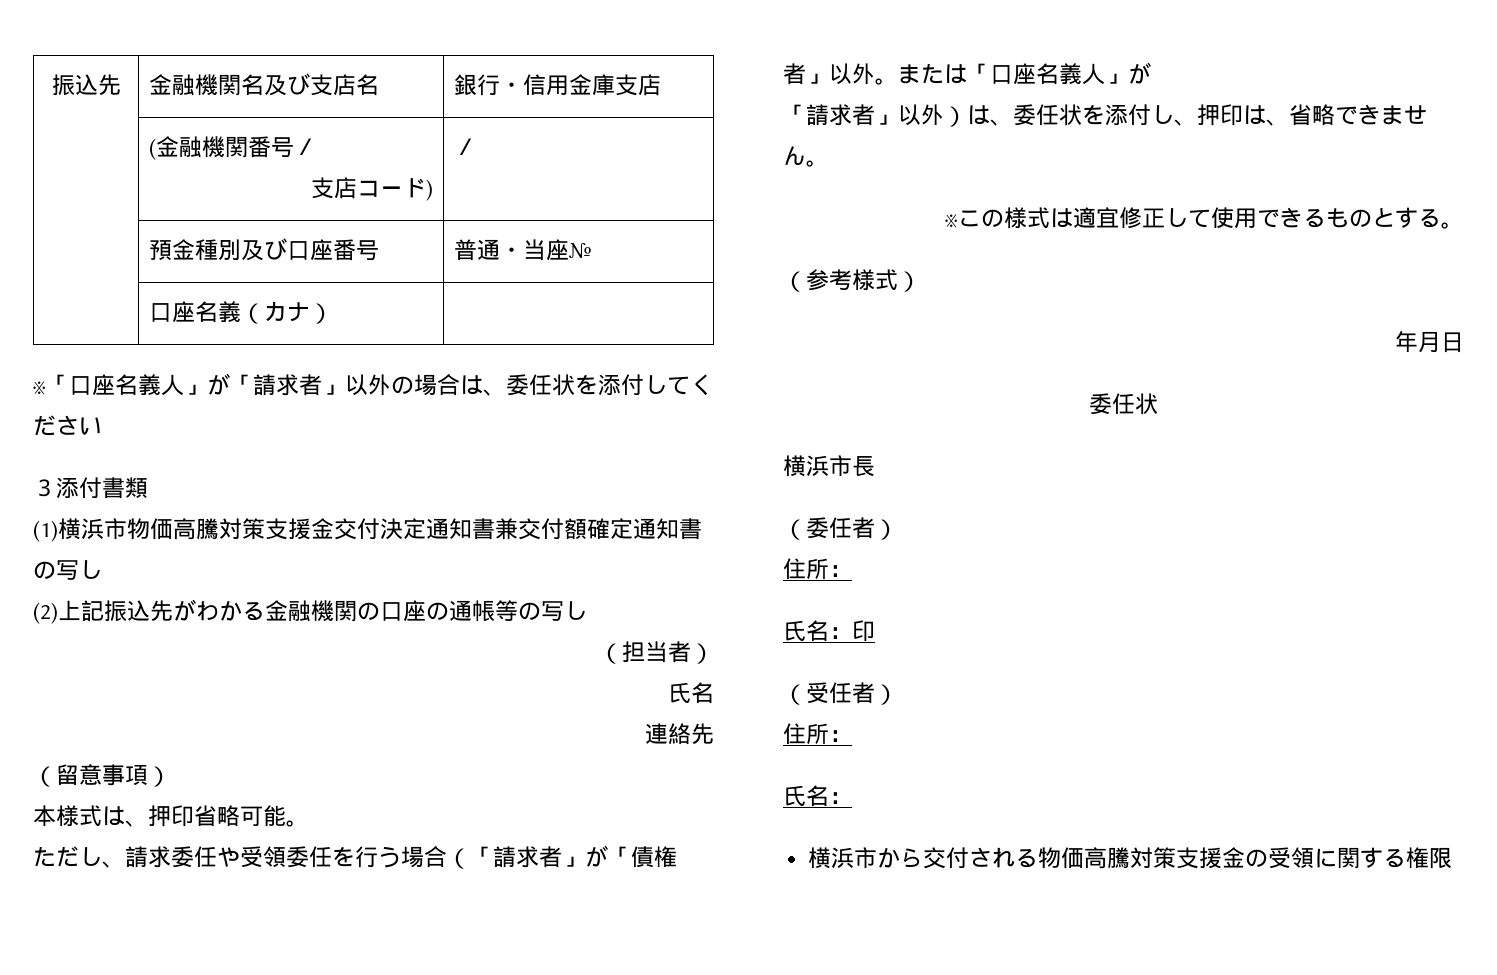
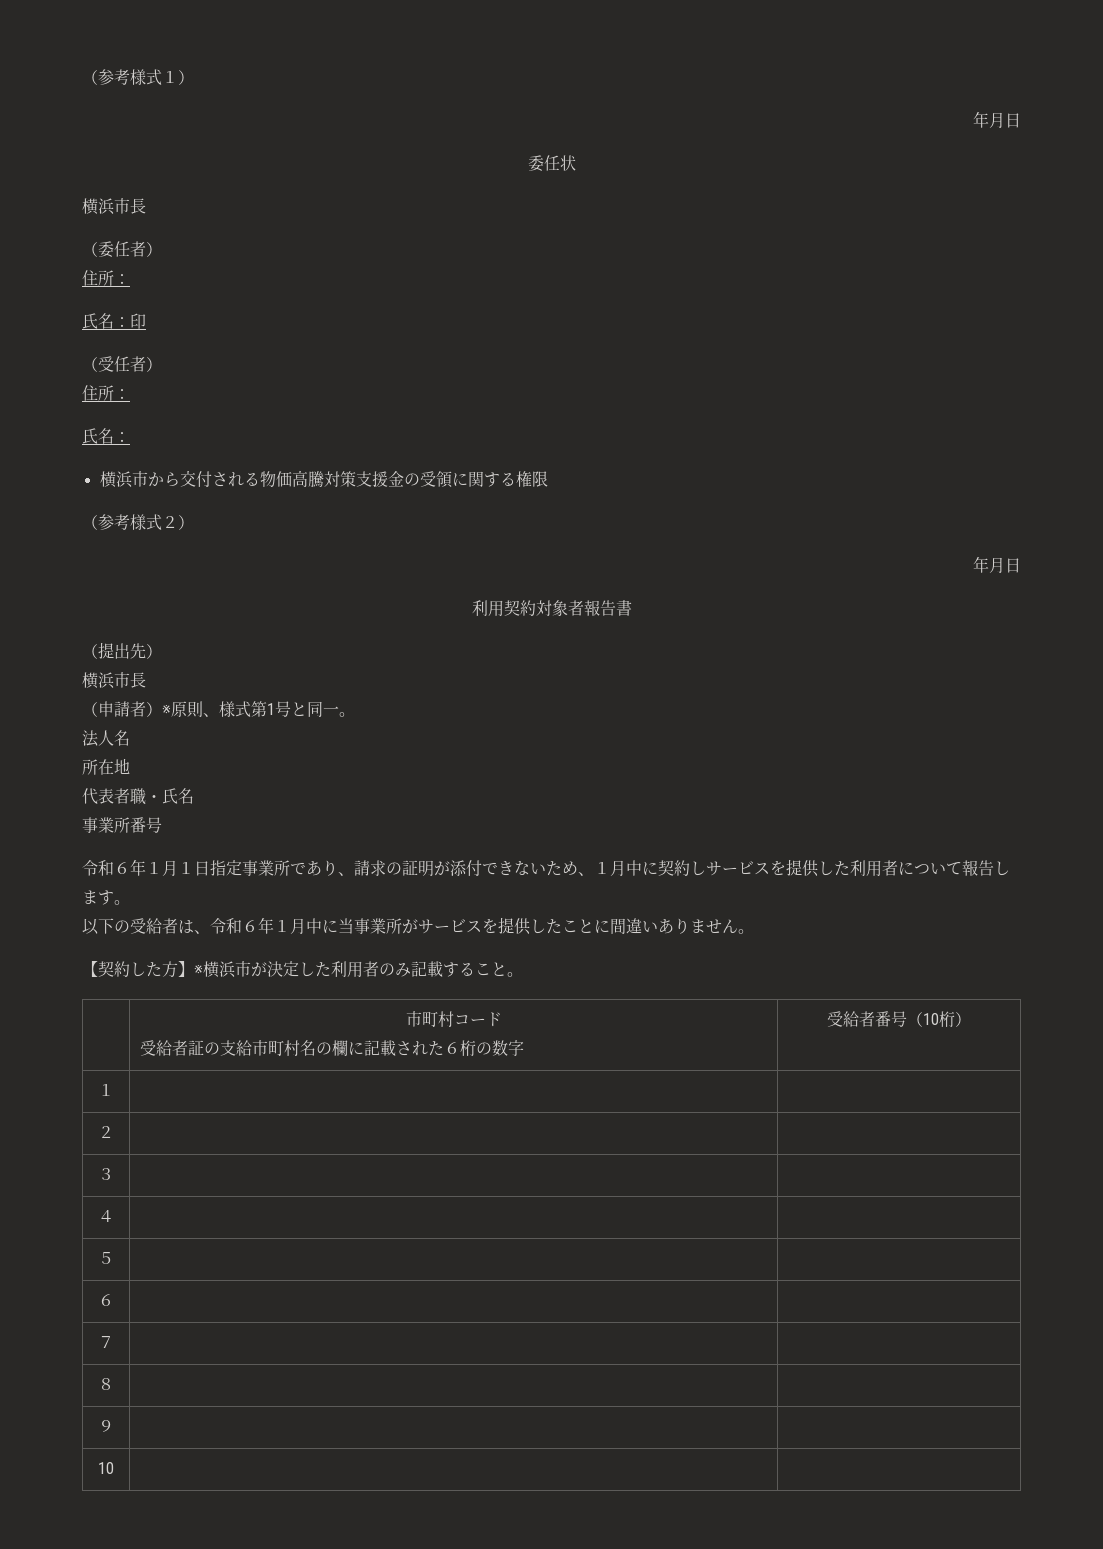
- 振込先 | 金融機関名及び支店名 | 銀行・信用金庫支店
- | (金融機関番号／
- 支店コード) | ／
- | 預金種別及び口座番号 | 普通・当座№
- | 口座名義（カナ） |
- ※「口座名義人」が「請求者」以外の場合は、委任状を添付してください
- ３添付書類
- (1)横浜市物価高騰対策支援金交付決定通知書兼交付額確定通知書の写し
- (2)上記振込先がわかる金融機関の口座の通帳等の写し
- （担当者）
- 氏名
- 連絡先
- （留意事項）
- 本様式は、押印省略可能。
- ただし、請求委任や受領委任を行う場合（「請求者」が「債権者」以外。または「口座名義人」が
- 「請求者」以外）は、委任状を添付し、押印は、省略できません。
- ※この様式は適宜修正して使用できるものとする。
- （参考様式）
+ （参考様式１）
+ （参考様式２）
+ 年月日
+ 利用契約対象者報告書
+ （提出先）
+ 横浜市長
+ （申請者）※原則、様式第1号と同一。
+ 法人名
+ 所在地
+ 代表者職・氏名
+ 事業所番号
+ 令和６年１月１日指定事業所であり、請求の証明が添付できないため、１月中に契約しサービスを提供した利用者について報告します。
+ 以下の受給者は、令和６年１月中に当事業所がサービスを提供したことに間違いありません。
+ 【契約した方】※横浜市が決定した利用者のみ記載すること。
+ | 市町村コード
+ 受給者証の支給市町村名の欄に記載された６桁の数字 | 受給者番号（10桁）
+ １ | |
+ ２ | |
+ ３ | |
+ ４ | |
+ ５ | |
+ ６ | |
+ ７ | |
+ ８ | |
+ ９ | |
+ 10 | |

